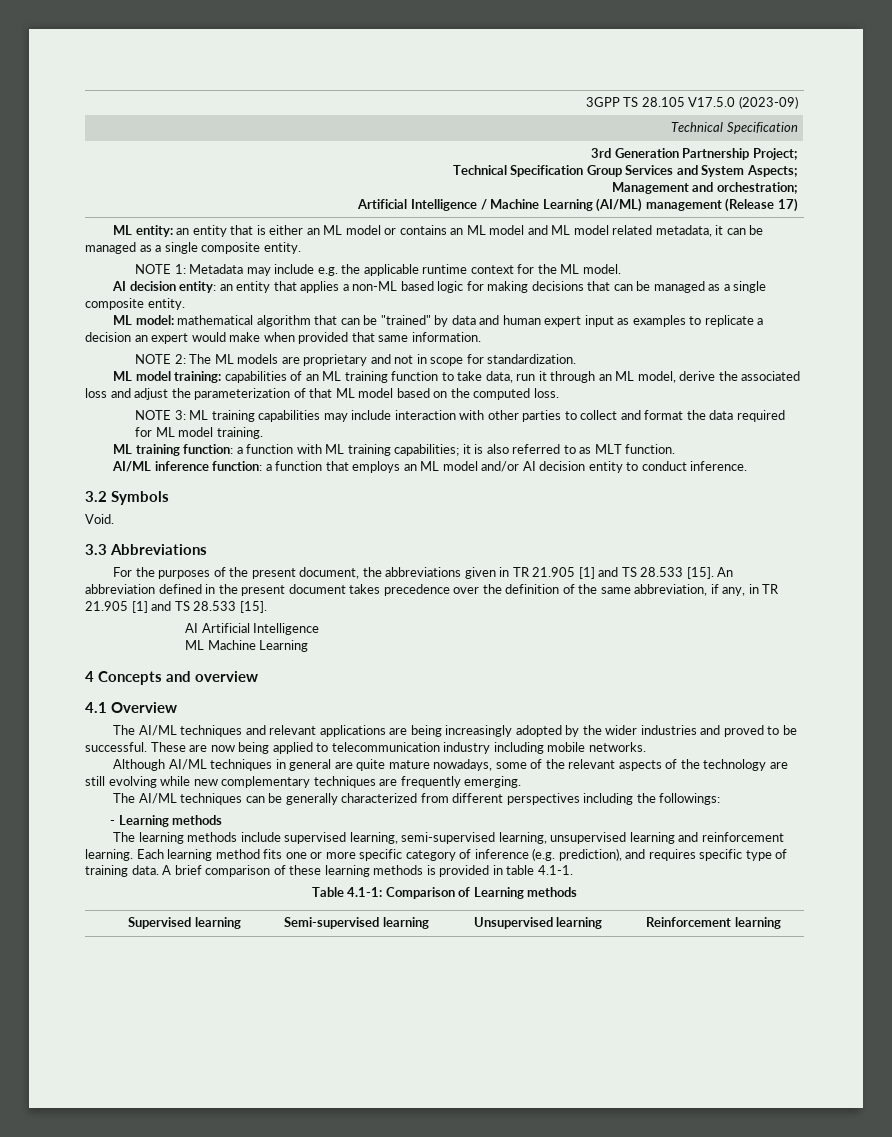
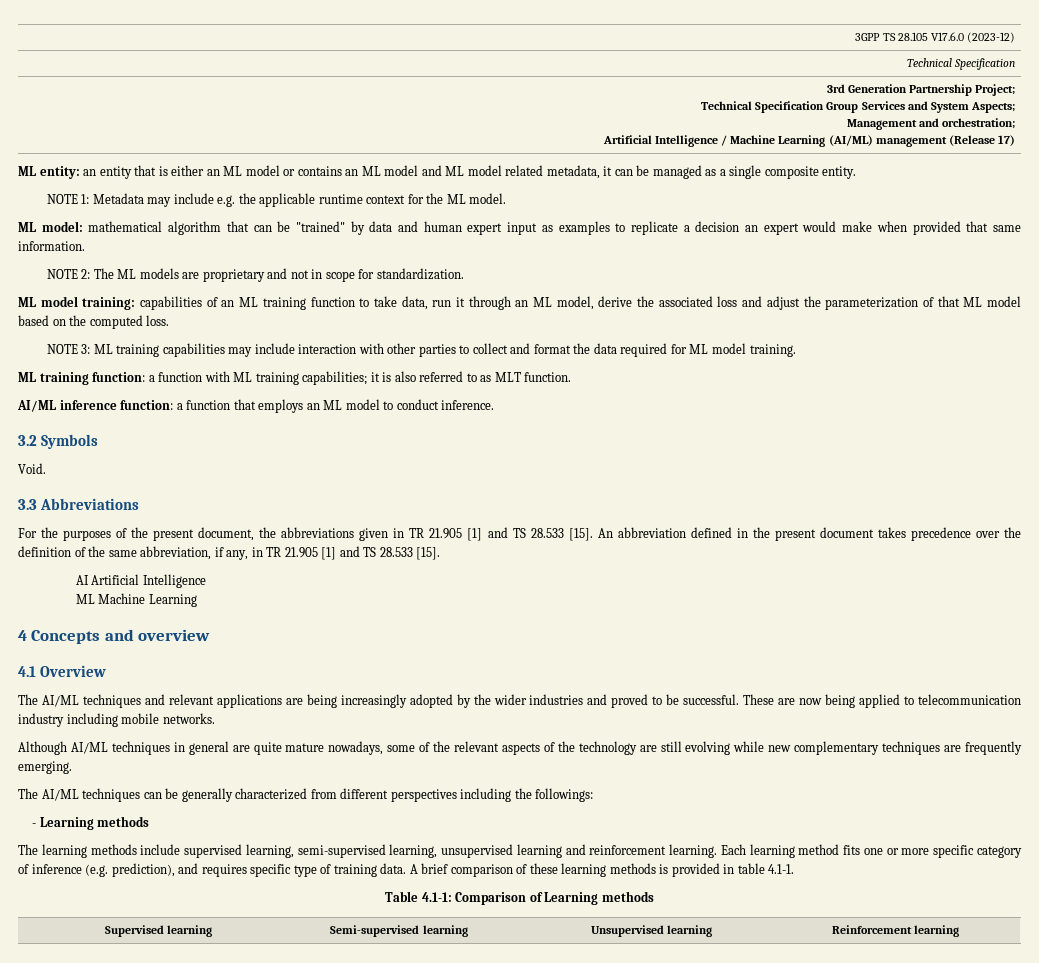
- 3GPP TS 28.105 V17.5.0 (2023-09)
+ 3GPP TS 28.105 V17.6.0 (2023-12)
- AI decision entity: an entity that applies a non-ML based logic for making decisions that can be managed as a single composite entity.
- AI/ML inference function: a function that employs an ML model and/or AI decision entity to conduct inference.
+ AI/ML inference function: a function that employs an ML model to conduct inference.

